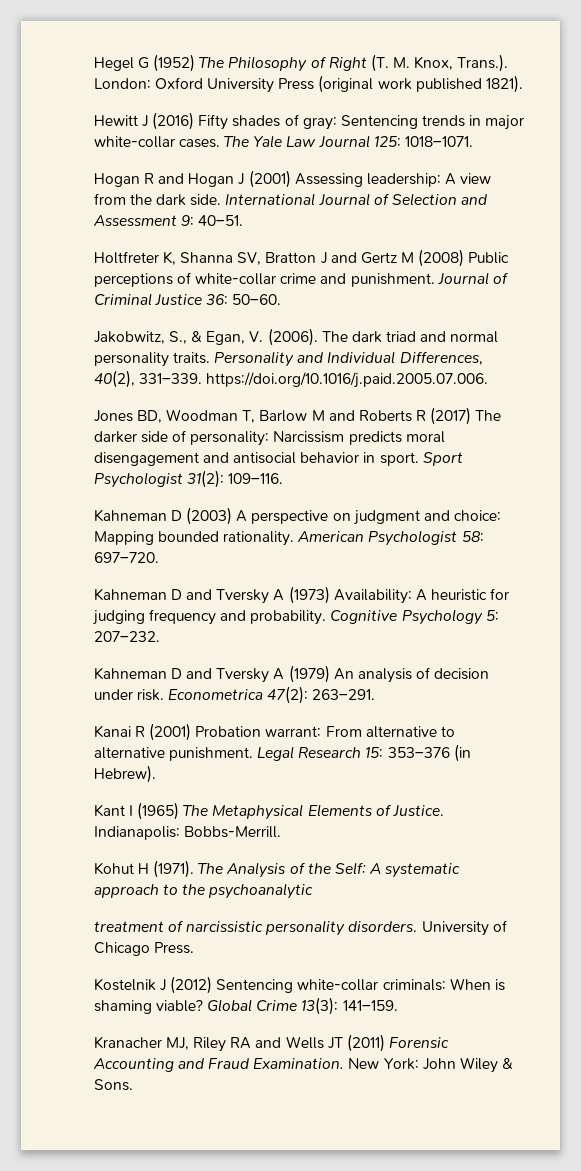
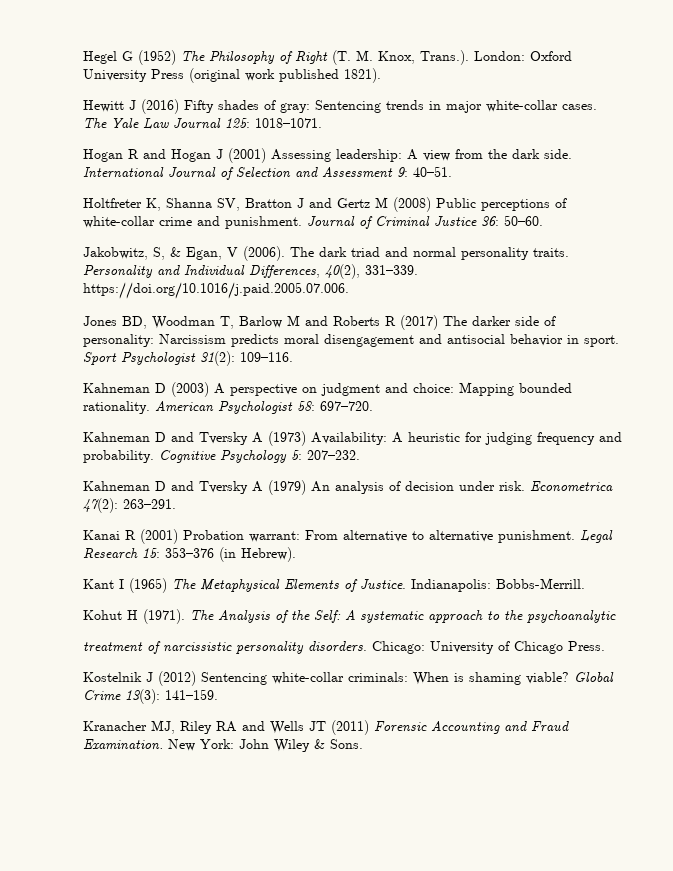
- Jakobwitz, S., & Egan, V. (2006).
+ Jakobwitz, S, & Egan, V (2006).
- University of Chicago Press.
+ Chicago: University of Chicago Press.

